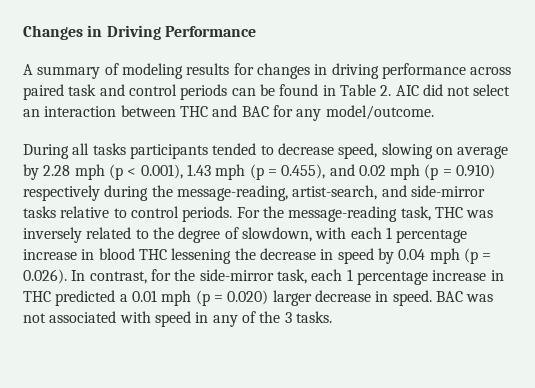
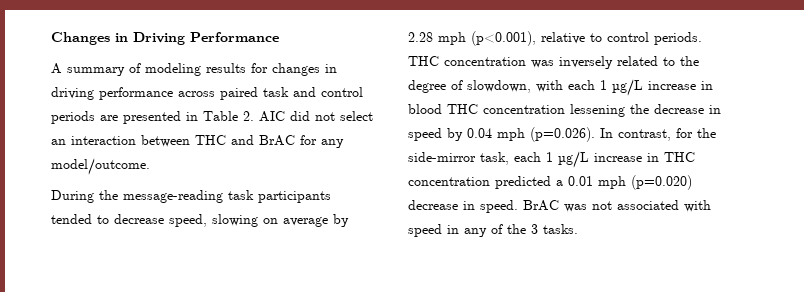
- A summary of modeling results for changes in driving performance across paired task and control periods can be found in Table 2. AIC did not select an interaction between THC and BAC for any model/outcome.
+ A summary of modeling results for changes in driving performance across paired task and control periods are presented in Table 2. AIC did not select an interaction between THC and BrAC for any model/outcome.
- During all tasks participants tended to decrease speed, slowing on average by 2.28 mph (p < 0.001), 1.43 mph (p = 0.455), and 0.02 mph (p = 0.910) respectively during the message-reading, artist-search, and side-mirror tasks relative to control periods. For the message-reading task, THC was inversely related to the degree of slowdown, with each 1 percentage increase in blood THC lessening the decrease in speed by 0.04 mph (p = 0.026). In contrast, for the side-mirror task, each 1 percentage increase in THC predicted a 0.01 mph (p = 0.020) larger decrease in speed.
+ During the message-reading task participants tended to decrease speed, slowing on average by 2.28 mph (p<0.001), relative to control periods. THC concentration was inversely related to the degree of slowdown, with each 1 µg/L increase in blood THC concentration lessening the decrease in speed by 0.04 mph (p=0.026). In contrast, for the side-mirror task, each 1 µg/L increase in THC concentration predicted a 0.01 mph (p=0.020) decrease in speed.
- BAC was not associated with speed in any of the 3 tasks.
+ BrAC was not associated with speed in any of the 3 tasks.

